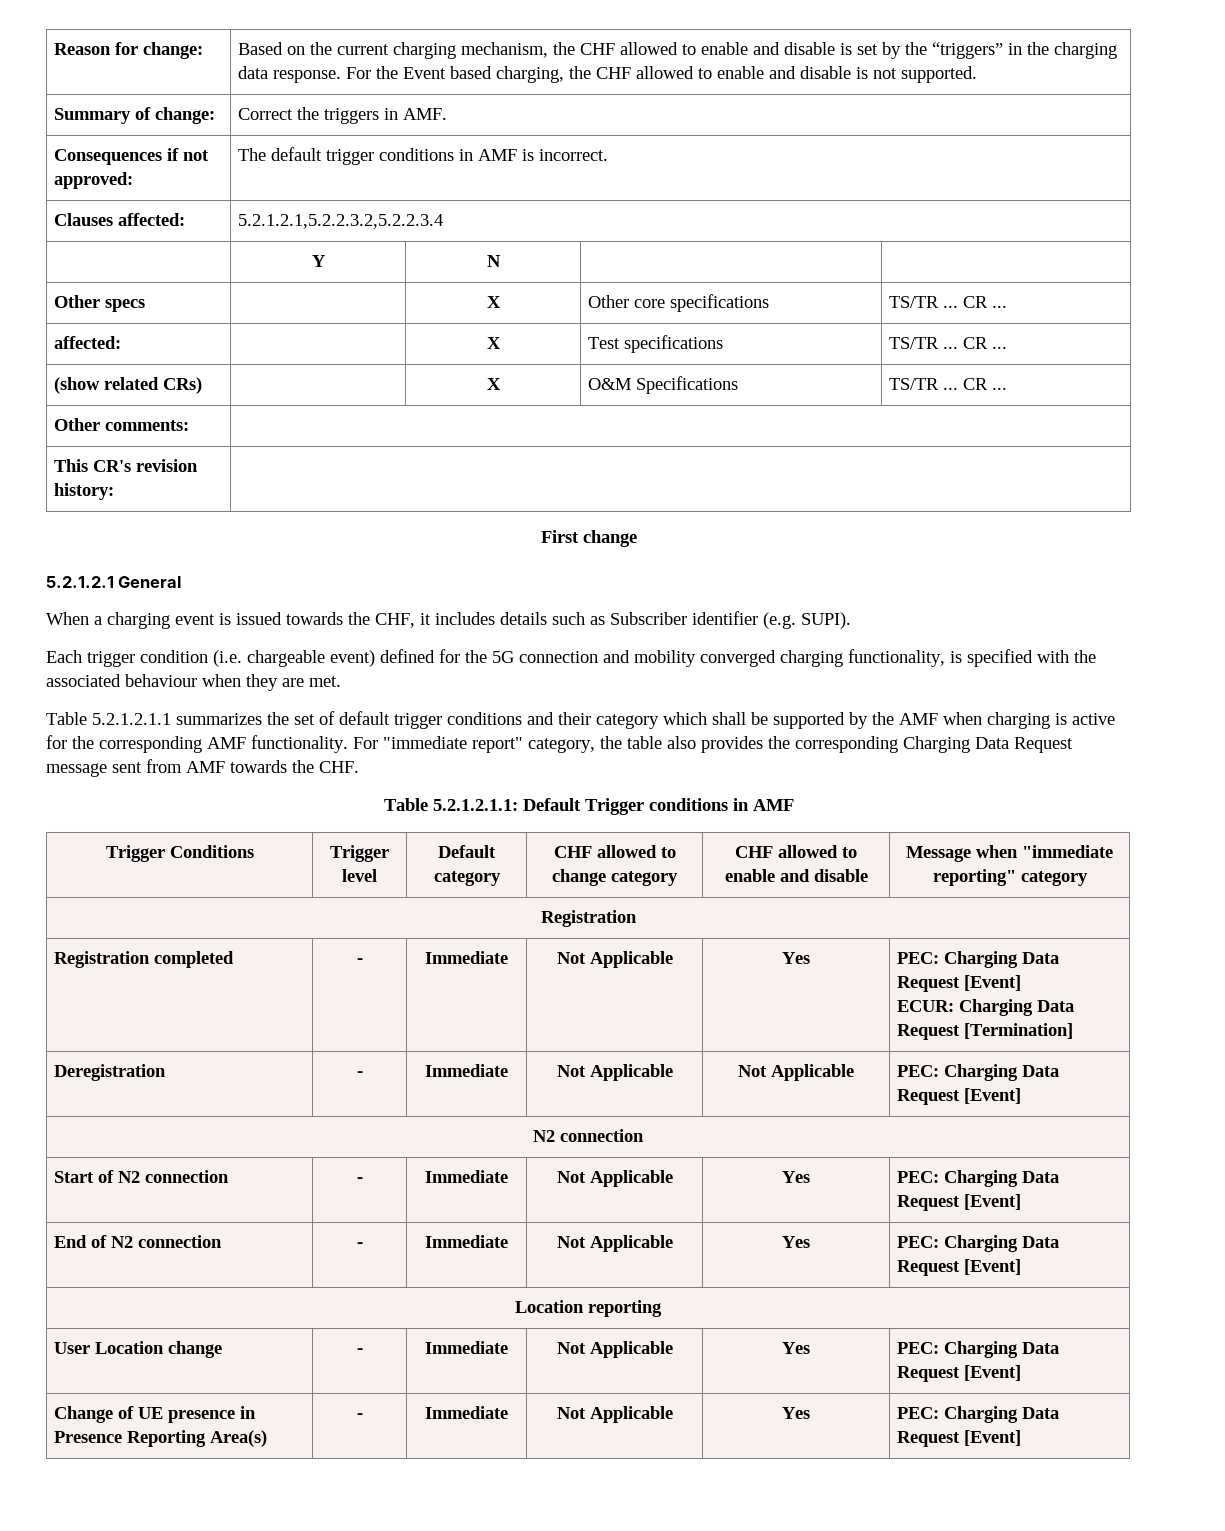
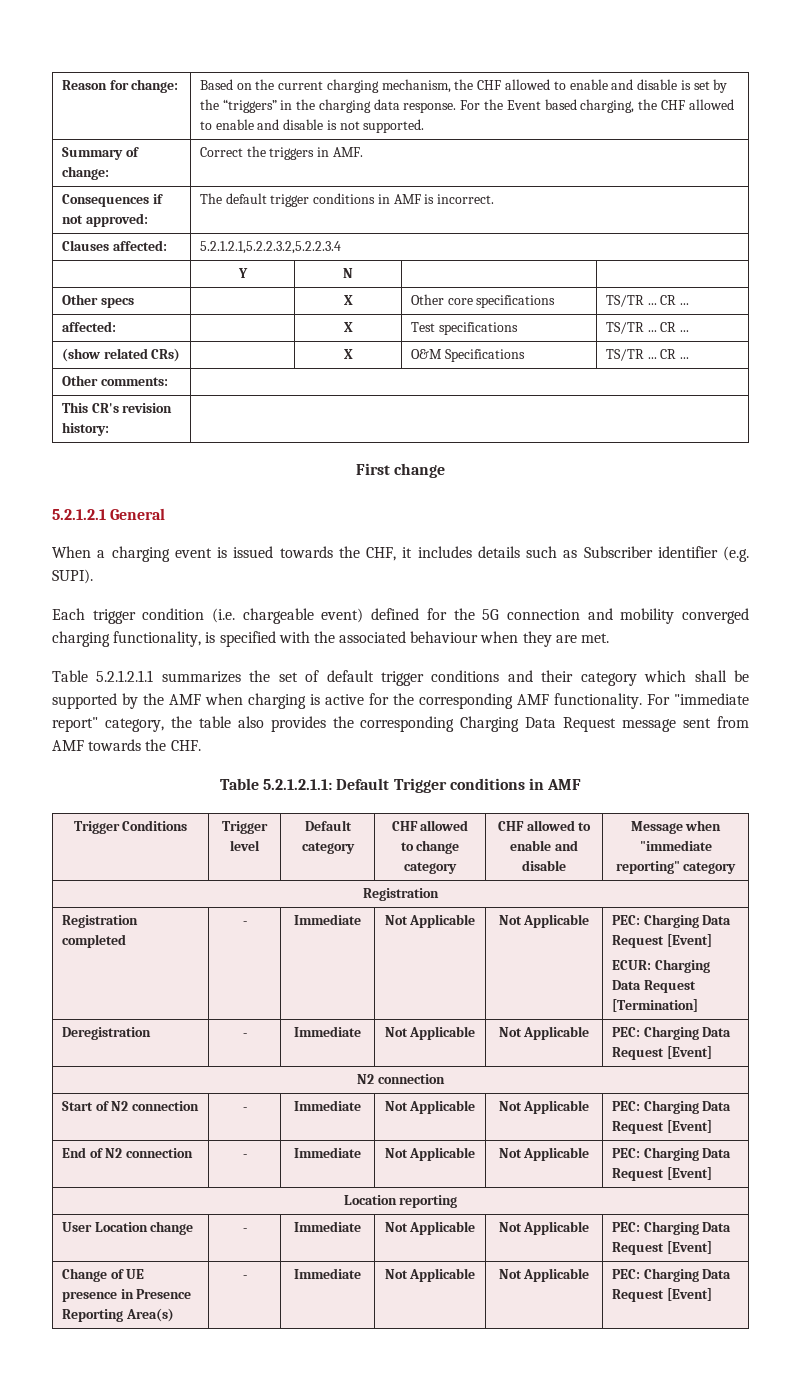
- Registration completed | - | Immediate | Not Applicable | Yes | PEC: Charging Data Request [Event]
+ Registration completed | - | Immediate | Not Applicable | Not Applicable | PEC: Charging Data Request [Event]
- Start of N2 connection | - | Immediate | Not Applicable | Yes | PEC: Charging Data Request [Event]
+ Start of N2 connection | - | Immediate | Not Applicable | Not Applicable | PEC: Charging Data Request [Event]
- End of N2 connection | - | Immediate | Not Applicable | Yes | PEC: Charging Data Request [Event]
+ End of N2 connection | - | Immediate | Not Applicable | Not Applicable | PEC: Charging Data Request [Event]
- User Location change | - | Immediate | Not Applicable | Yes | PEC: Charging Data Request [Event]
+ User Location change | - | Immediate | Not Applicable | Not Applicable | PEC: Charging Data Request [Event]
- Change of UE presence in Presence Reporting Area(s) | - | Immediate | Not Applicable | Yes | PEC: Charging Data Request [Event]
+ Change of UE presence in Presence Reporting Area(s) | - | Immediate | Not Applicable | Not Applicable | PEC: Charging Data Request [Event]

